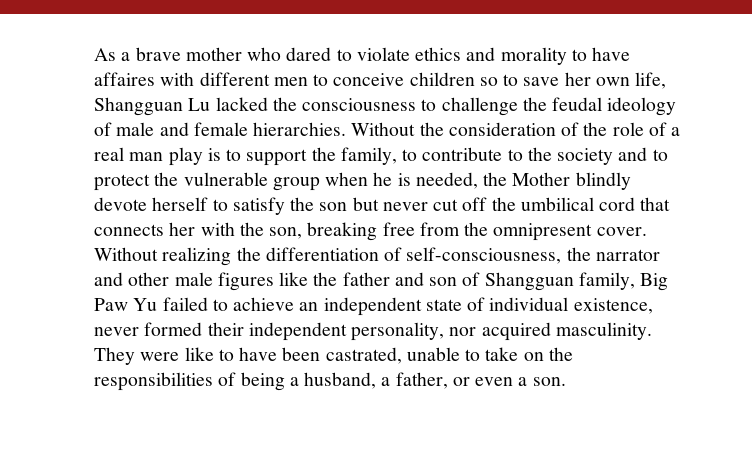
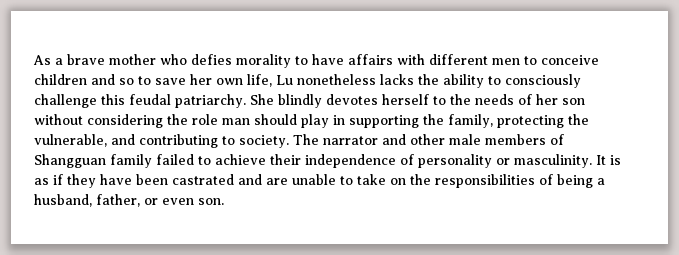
- As a brave mother who dared to violate ethics and morality to have affaires with different men to conceive children so to save her own life, Shangguan Lu lacked the consciousness to challenge the feudal ideology of male and female hierarchies. Without the consideration of the role of a real man play is to support the family, to contribute to the society and to protect the vulnerable group when he is needed, the Mother blindly devote herself to satisfy the son but never cut off the umbilical cord that connects her with the son, breaking free from the omnipresent cover. Without realizing the differentiation of self-consciousness, the narrator and other male figures like the father and son of Shangguan family, Big Paw Yu failed to achieve an independent state of individual existence, never formed their independent personality, nor acquired masculinity. They were like to have been castrated, unable to take on the responsibilities of being a husband, a father, or even a son.
+ As a brave mother who defies morality to have affairs with different men to conceive children and so to save her own life, Lu nonetheless lacks the ability to consciously challenge this feudal patriarchy. She blindly devotes herself to the needs of her son without considering the role man should play in supporting the family, protecting the vulnerable, and contributing to society. The narrator and other male members of Shangguan family failed to achieve their independence of personality or masculinity. It is as if they have been castrated and are unable to take on the responsibilities of being a husband, father, or even son.

